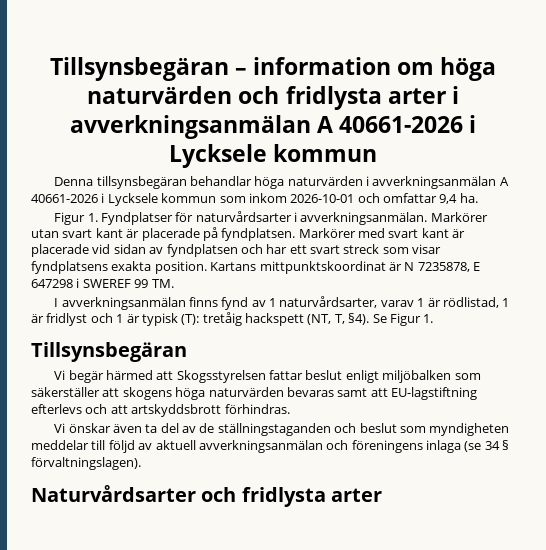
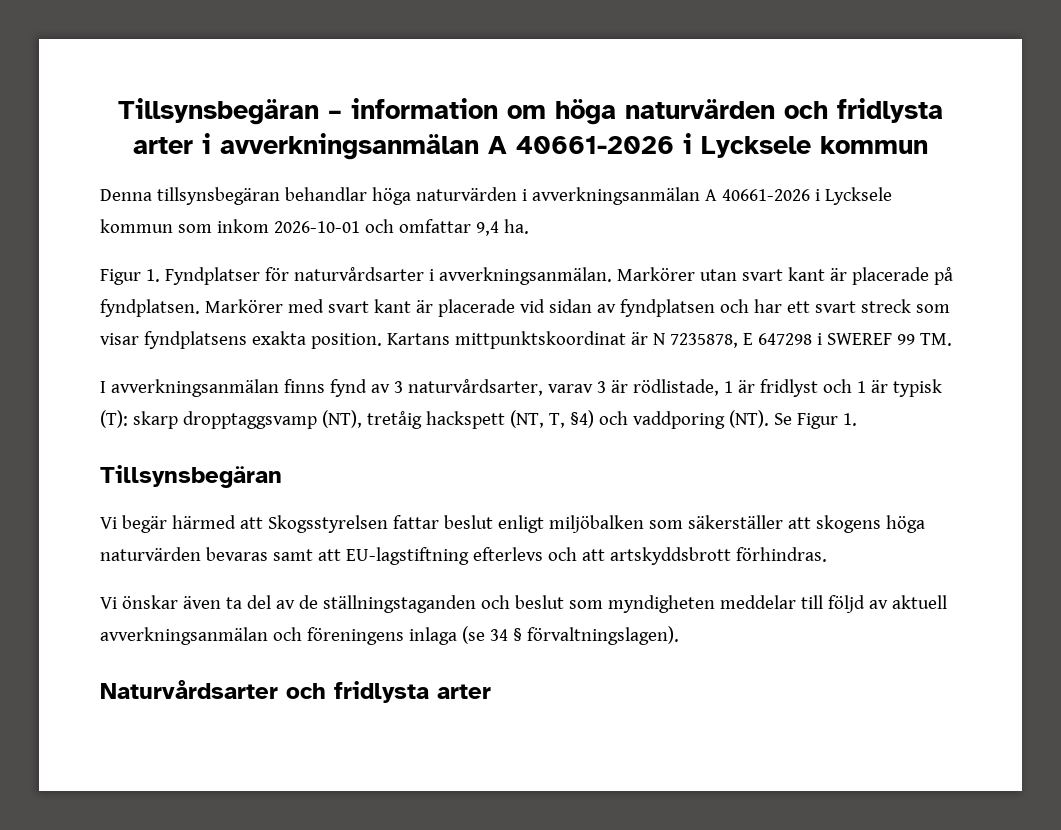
- I avverkningsanmälan finns fynd av 1 naturvårdsarter, varav 1 är rödlistad, 1 är fridlyst och 1 är typisk (T): tretåig hackspett (NT, T, §4). Se Figur 1.
+ I avverkningsanmälan finns fynd av 3 naturvårdsarter, varav 3 är rödlistade, 1 är fridlyst och 1 är typisk (T): skarp dropptaggsvamp (NT), tretåig hackspett (NT, T, §4) och vaddporing (NT). Se Figur 1.

